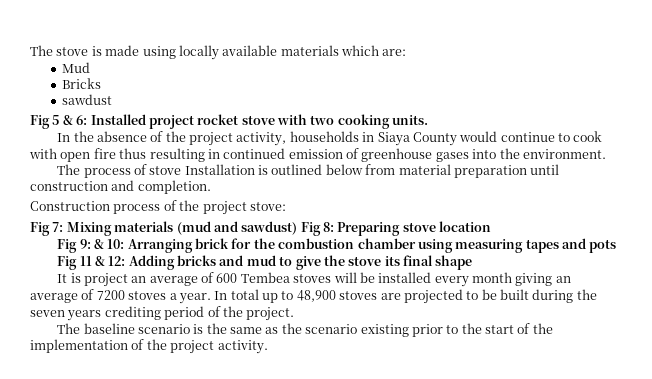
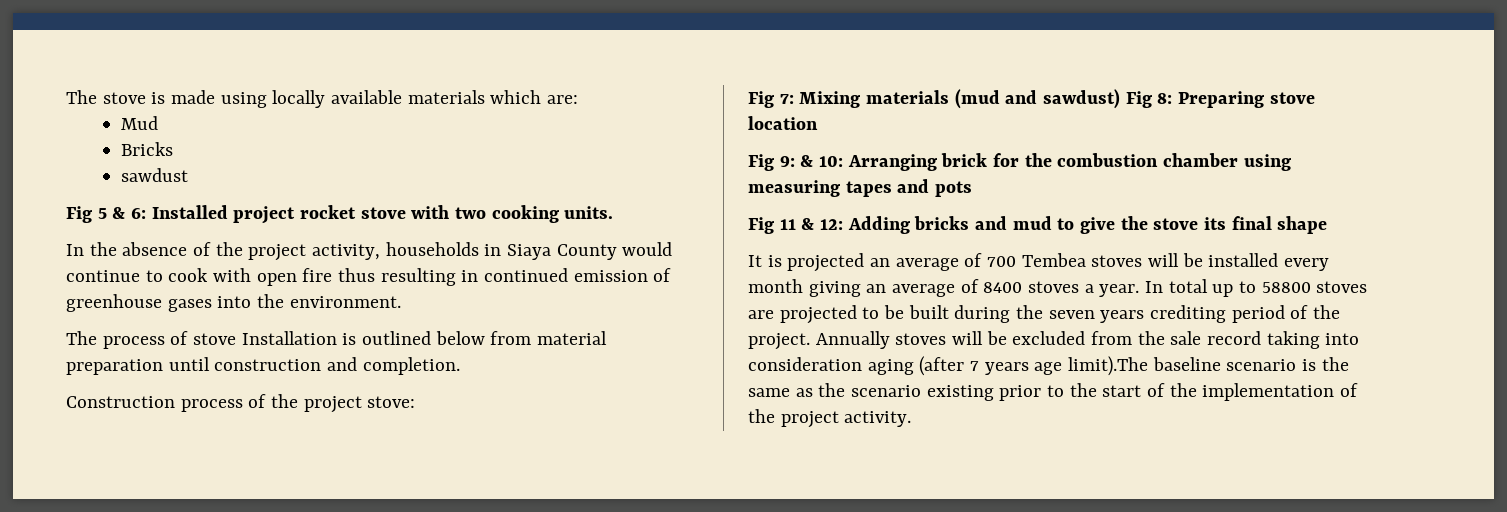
- It is project an average of 600 Tembea stoves will be installed every month giving an average of 7200 stoves a year.
+ It is projected an average of 700 Tembea stoves will be installed every month giving an average of 8400 stoves a year.
- In total up to 48,900 stoves are projected to be built during the seven years crediting period of the project.
- The baseline scenario is the same as the scenario existing prior to the start of the implementation of the project activity.
+ In total up to 58800 stoves are projected to be built during the seven years crediting period of the project. Annually stoves will be excluded from the sale record taking into consideration aging (after 7 years age limit).The baseline scenario is the same as the scenario existing prior to the start of the implementation of the project activity.

